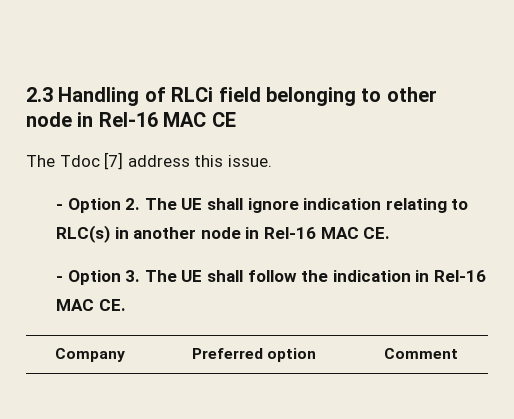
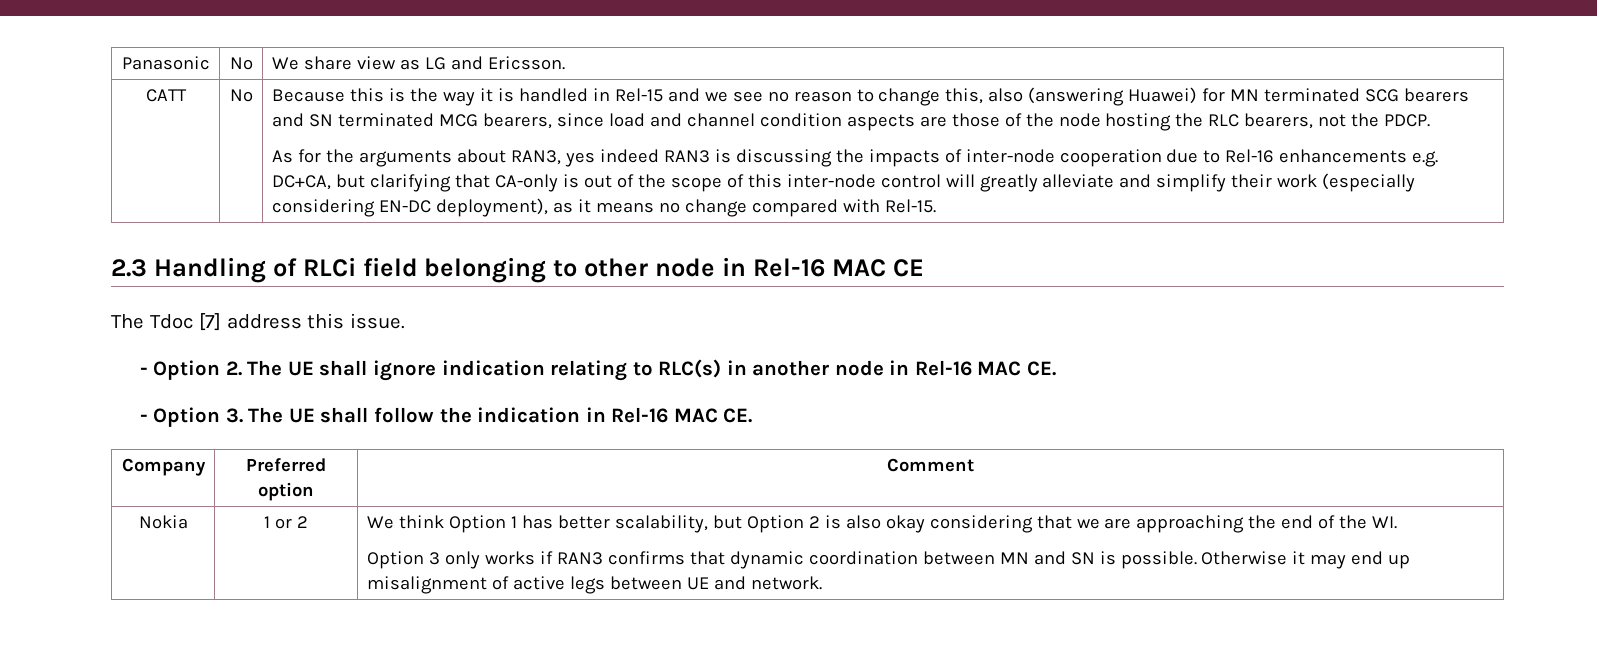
+ Panasonic | No | We share view as LG and Ericsson.
+ CATT | No | Because this is the way it is handled in Rel-15 and we see no reason to change this, also (answering Huawei) for MN terminated SCG bearers and SN terminated MCG bearers, since load and channel condition aspects are those of the node hosting the RLC bearers, not the PDCP.
+ As for the arguments about RAN3, yes indeed RAN3 is discussing the impacts of inter-node cooperation due to Rel-16 enhancements e.g. DC+CA, but clarifying that CA-only is out of the scope of this inter-node control will greatly alleviate and simplify their work (especially considering EN-DC deployment), as it means no change compared with Rel-15.
+ Nokia | 1 or 2 | We think Option 1 has better scalability, but Option 2 is also okay considering that we are approaching the end of the WI.
+ Option 3 only works if RAN3 confirms that dynamic coordination between MN and SN is possible. Otherwise it may end up misalignment of active legs between UE and network.

